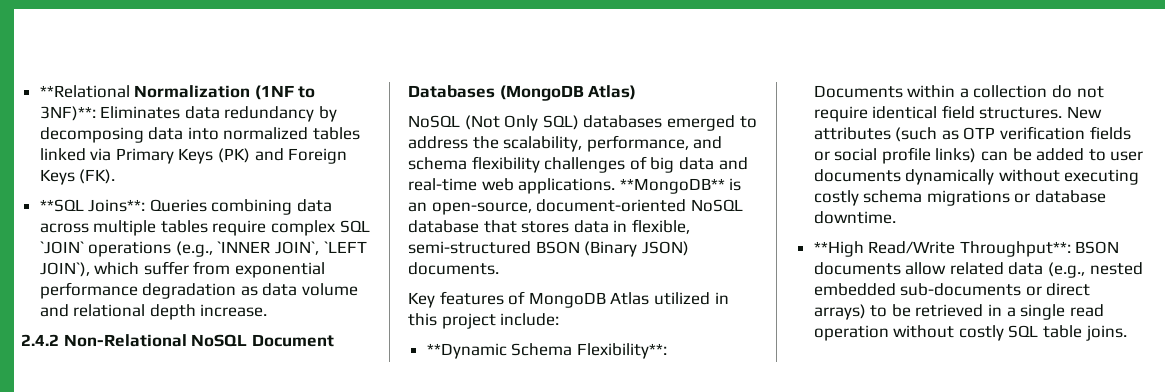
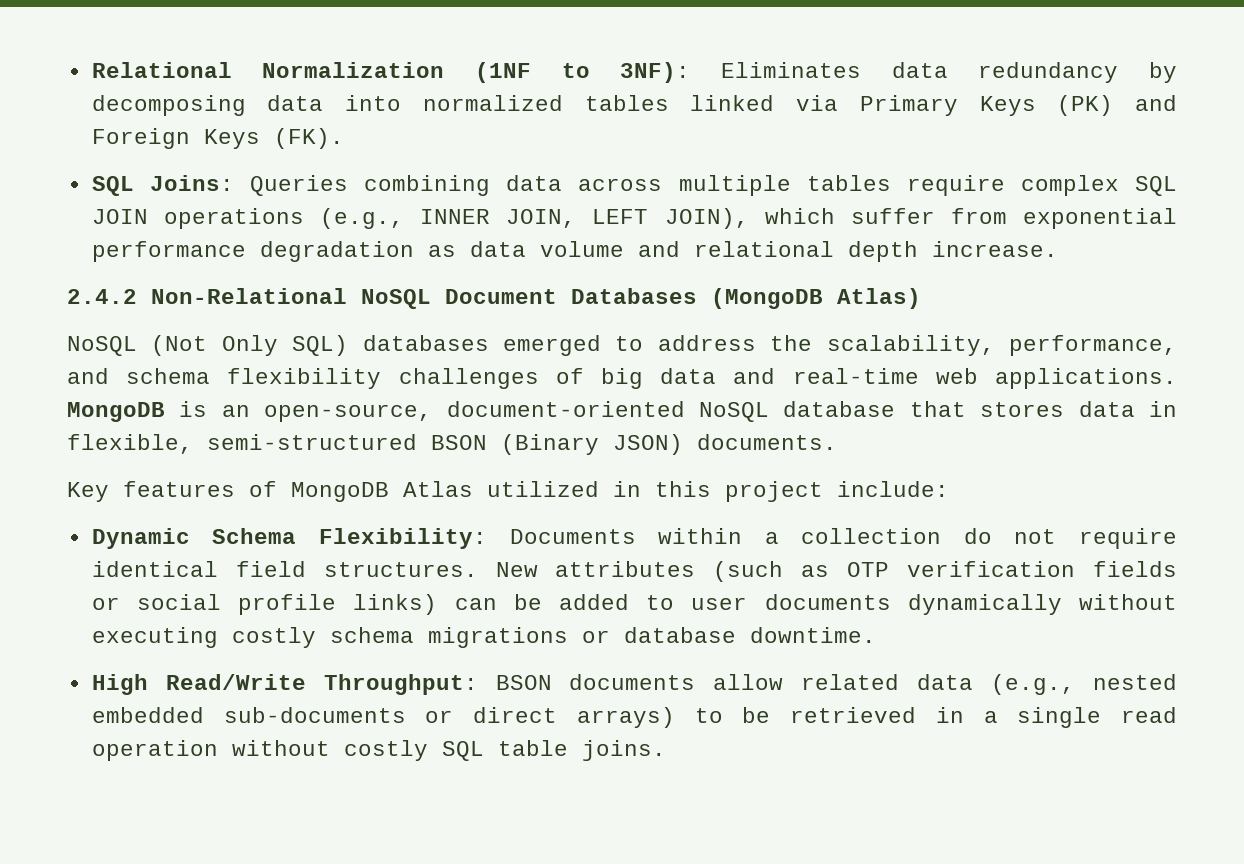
- **Relational Normalization (1NF to 3NF)**: Eliminates data redundancy by decomposing data into normalized tables linked via Primary Keys (PK) and Foreign Keys (FK).
+ Relational Normalization (1NF to 3NF): Eliminates data redundancy by decomposing data into normalized tables linked via Primary Keys (PK) and Foreign Keys (FK).
- **SQL Joins**: Queries combining data across multiple tables require complex SQL `JOIN` operations (e.g., `INNER JOIN`, `LEFT JOIN`), which suffer from exponential performance degradation as data volume and relational depth increase.
+ SQL Joins: Queries combining data across multiple tables require complex SQL JOIN operations (e.g., INNER JOIN, LEFT JOIN), which suffer from exponential performance degradation as data volume and relational depth increase.
- **MongoDB** is an open-source, document-oriented NoSQL database that stores data in flexible, semi-structured BSON (Binary JSON) documents.
+ MongoDB is an open-source, document-oriented NoSQL database that stores data in flexible, semi-structured BSON (Binary JSON) documents.
- **Dynamic Schema Flexibility**: Documents within a collection do not require identical field structures.
+ Dynamic Schema Flexibility: Documents within a collection do not require identical field structures.
- **High Read/Write Throughput**: BSON documents allow related data (e.g., nested embedded sub-documents or direct arrays) to be retrieved in a single read operation without costly SQL table joins.
+ High Read/Write Throughput: BSON documents allow related data (e.g., nested embedded sub-documents or direct arrays) to be retrieved in a single read operation without costly SQL table joins.

